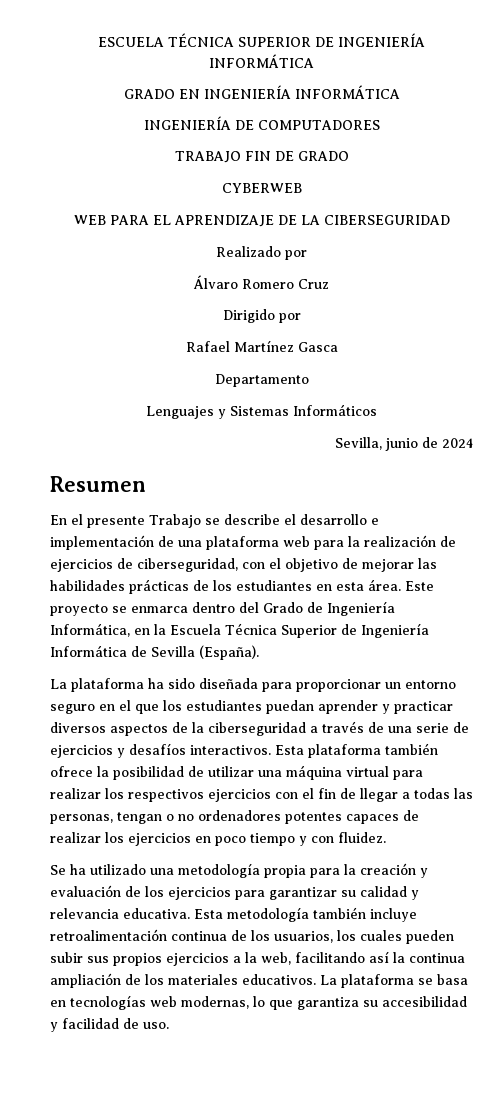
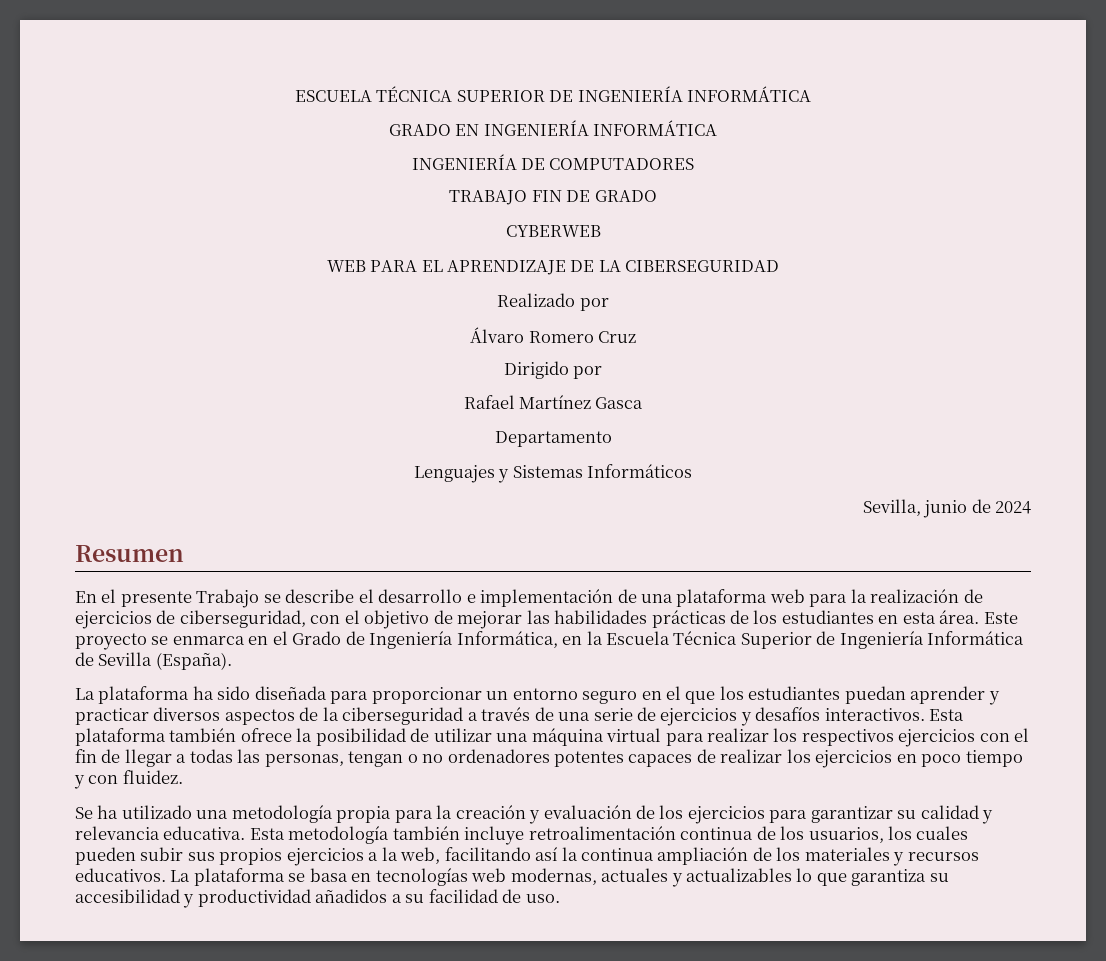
- Este proyecto se enmarca dentro del Grado de Ingeniería Informática, en la Escuela Técnica Superior de Ingeniería Informática de Sevilla (España).
+ Este proyecto se enmarca en el Grado de Ingeniería Informática, en la Escuela Técnica Superior de Ingeniería Informática de Sevilla (España).
- Esta metodología también incluye retroalimentación continua de los usuarios, los cuales pueden subir sus propios ejercicios a la web, facilitando así la continua ampliación de los materiales educativos.
+ Esta metodología también incluye retroalimentación continua de los usuarios, los cuales pueden subir sus propios ejercicios a la web, facilitando así la continua ampliación de los materiales y recursos educativos.
- La plataforma se basa en tecnologías web modernas, lo que garantiza su accesibilidad y facilidad de uso.
+ La plataforma se basa en tecnologías web modernas, actuales y actualizables lo que garantiza su accesibilidad y productividad añadidos a su facilidad de uso.

